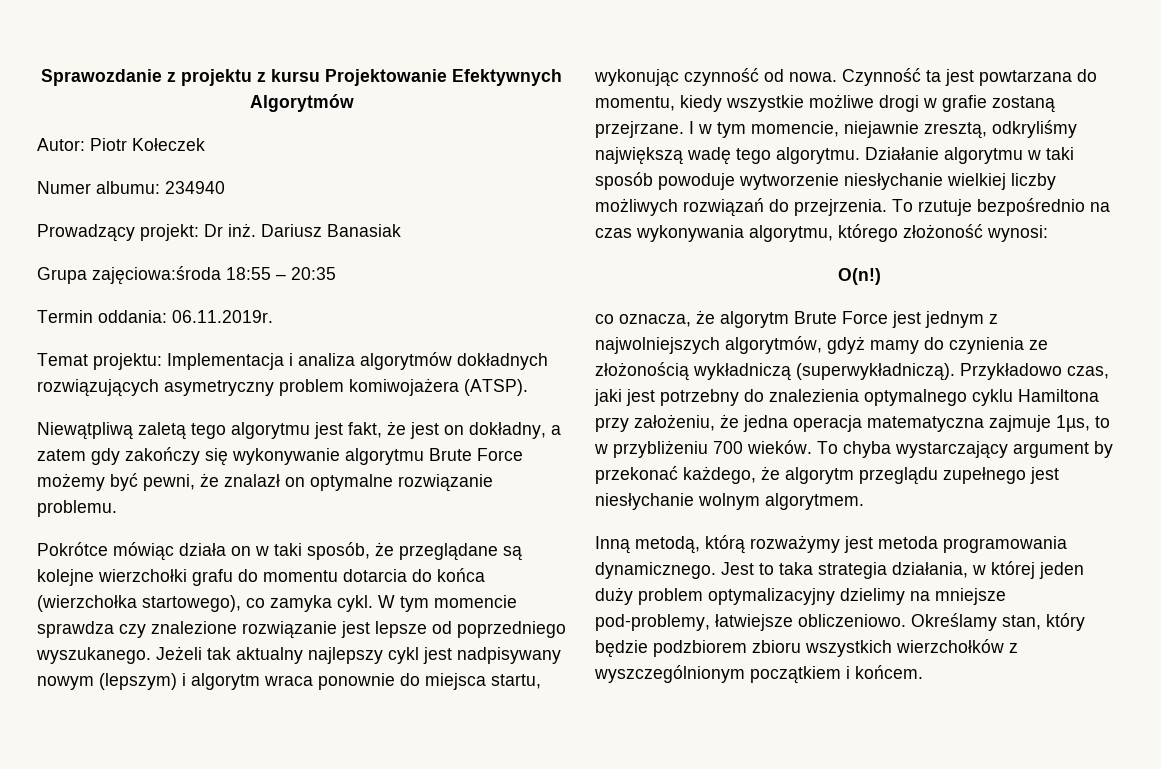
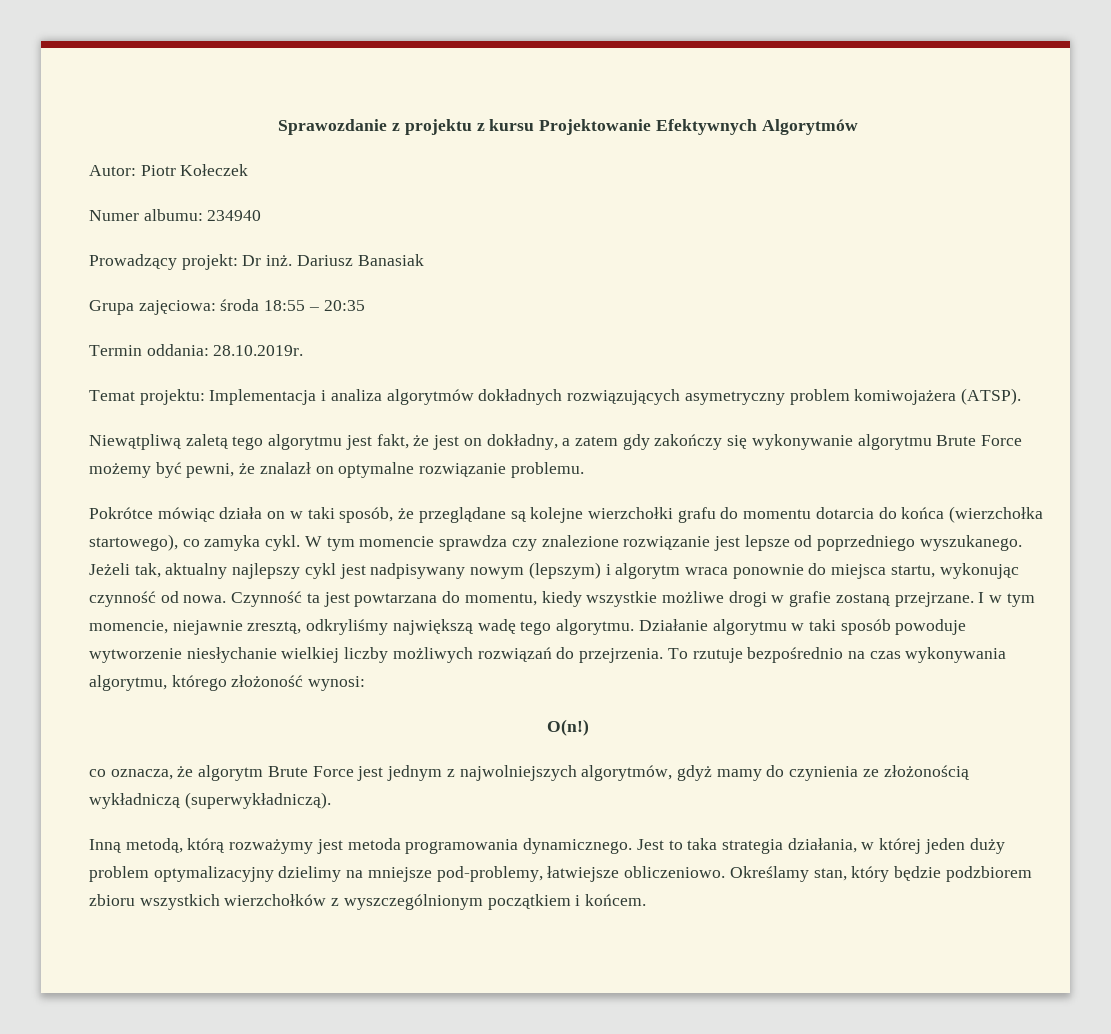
- Grupa zajęciowa:środa 18:55 – 20:35
+ Grupa zajęciowa: środa 18:55 – 20:35
- Termin oddania: 06.11.2019r.
+ Termin oddania: 28.10.2019r.
- Jeżeli tak aktualny najlepszy cykl jest nadpisywany nowym (lepszym) i algorytm wraca ponownie do miejsca startu, wykonując czynność od nowa.
+ Jeżeli tak, aktualny najlepszy cykl jest nadpisywany nowym (lepszym) i algorytm wraca ponownie do miejsca startu, wykonując czynność od nowa.
- Przykładowo czas, jaki jest potrzebny do znalezienia optymalnego cyklu Hamiltona przy założeniu, że jedna operacja matematyczna zajmuje 1µs, to w przybliżeniu 700 wieków. To chyba wystarczający argument by przekonać każdego, że algorytm przeglądu zupełnego jest niesłychanie wolnym algorytmem.

